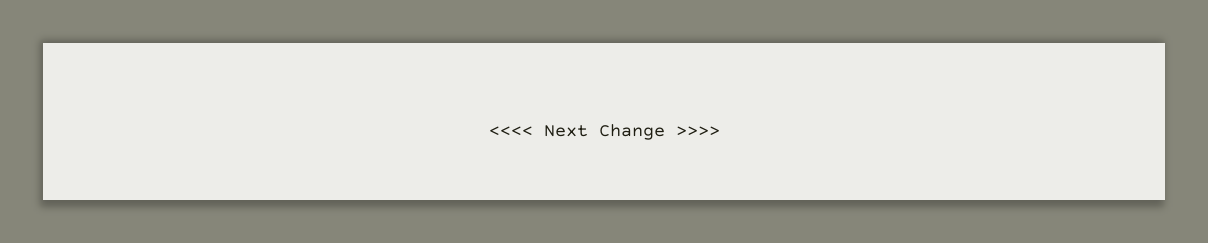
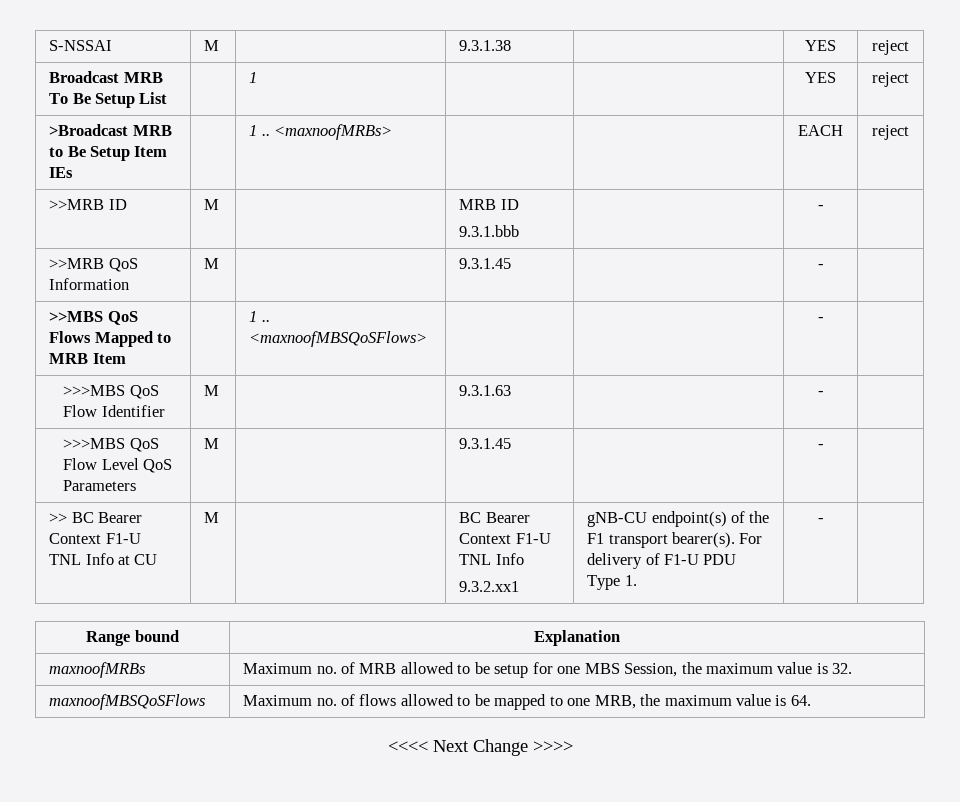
+ S-NSSAI | M | | 9.3.1.38 | | YES | reject
+ Broadcast MRB To Be Setup List | | 1 | | | YES | reject
+ >Broadcast MRB to Be Setup Item IEs | | 1 .. <maxnoofMRBs> | | | EACH | reject
+ >>MRB ID | M | | MRB ID
+ 9.3.1.bbb | | - |
+ >>MRB QoS Information | M | | 9.3.1.45 | | - |
+ >>MBS QoS Flows Mapped to MRB Item | | 1 .. <maxnoofMBSQoSFlows> | | | - |
+ >>>MBS QoS Flow Identifier | M | | 9.3.1.63 | | - |
+ >>>MBS QoS Flow Level QoS Parameters | M | | 9.3.1.45 | | - |
+ >> BC Bearer Context F1-U TNL Info at CU | M | | BC Bearer Context F1-U TNL Info
+ 9.3.2.xx1 | gNB-CU endpoint(s) of the F1 transport bearer(s). For delivery of F1-U PDU Type 1. | - |
+ Range bound | Explanation
+ maxnoofMRBs | Maximum no. of MRB allowed to be setup for one MBS Session, the maximum value is 32.
+ maxnoofMBSQoSFlows | Maximum no. of flows allowed to be mapped to one MRB, the maximum value is 64.

